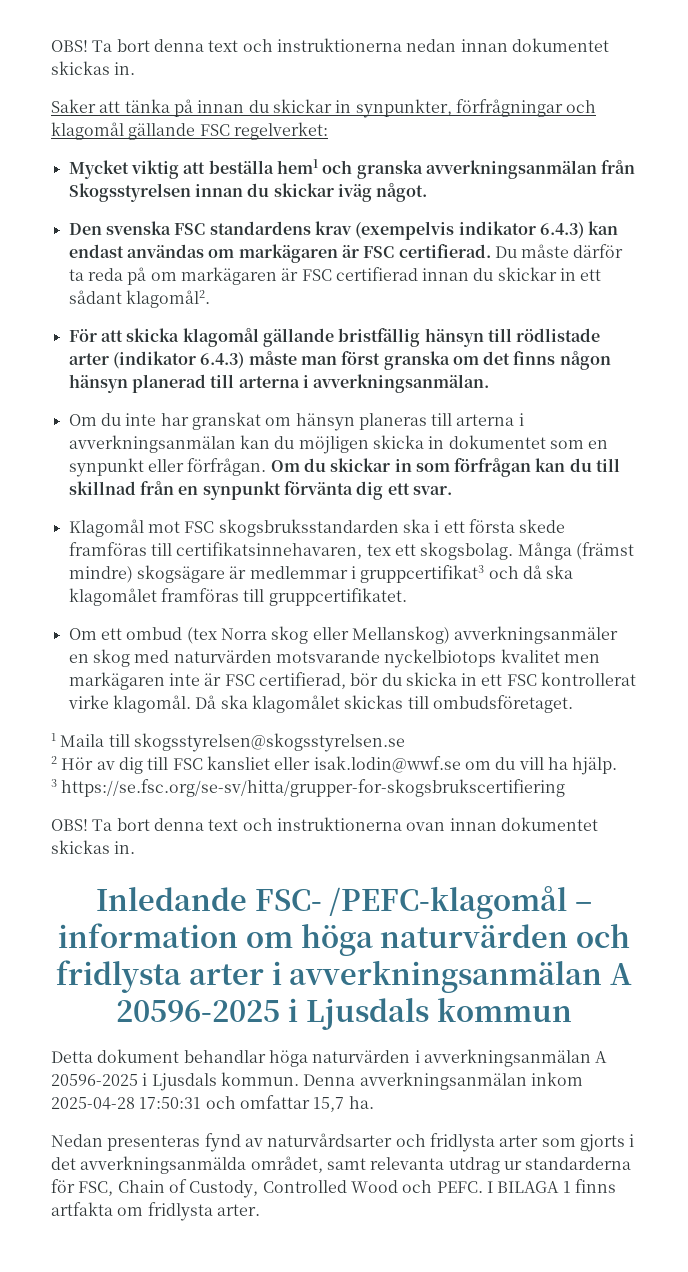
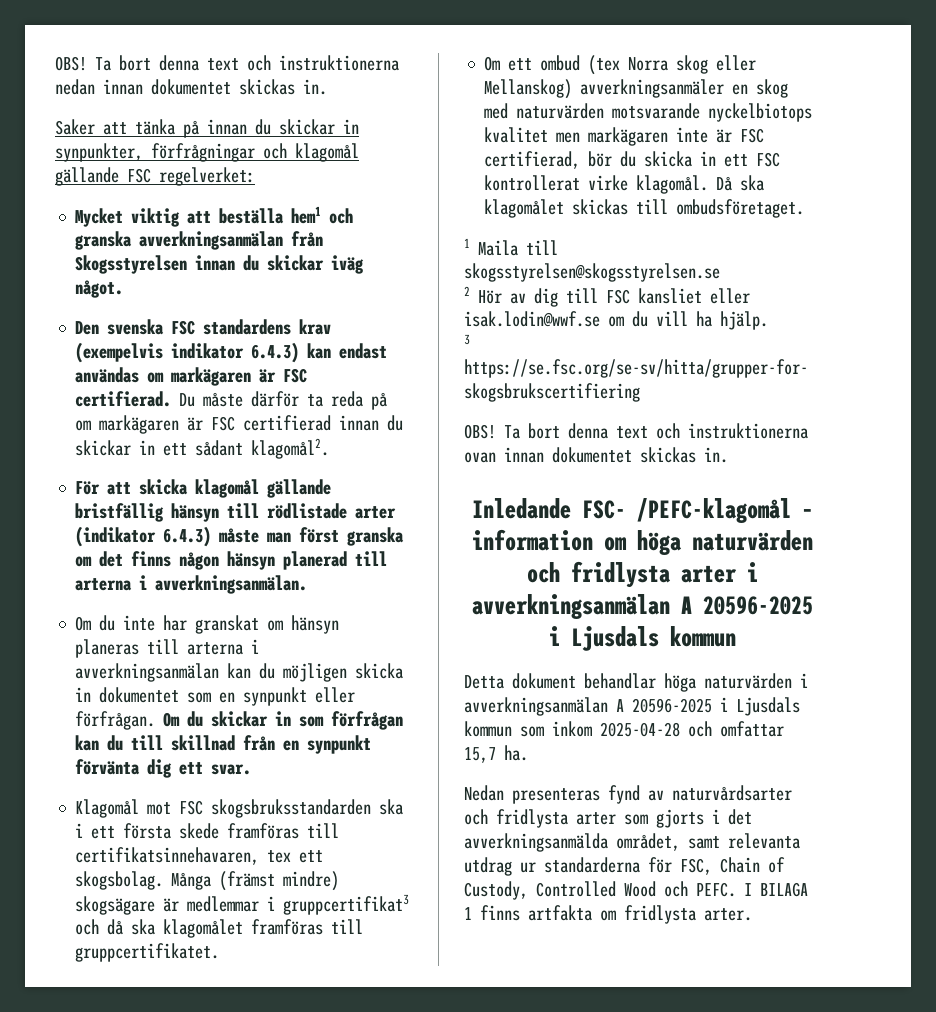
- Detta dokument behandlar höga naturvärden i avverkningsanmälan A 20596-2025 i Ljusdals kommun. Denna avverkningsanmälan inkom 2025-04-28 17:50:31 och omfattar 15,7 ha.
+ Detta dokument behandlar höga naturvärden i avverkningsanmälan A 20596-2025 i Ljusdals kommun som inkom 2025-04-28 och omfattar 15,7 ha.

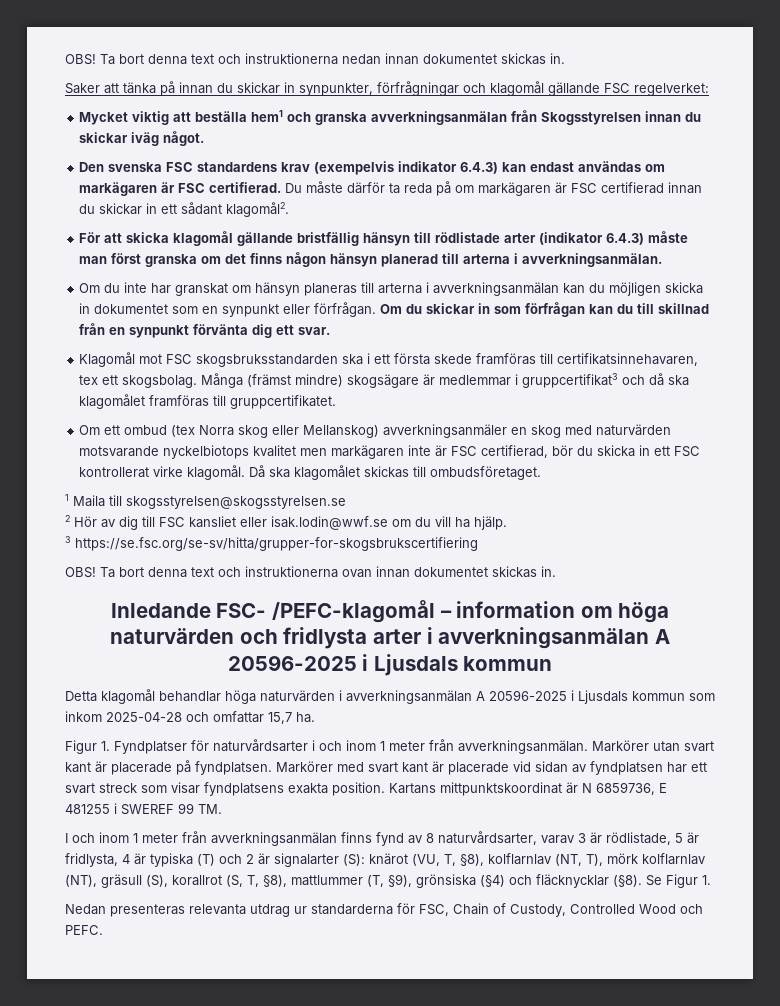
- Detta dokument behandlar höga naturvärden i avverkningsanmälan A 20596-2025 i Ljusdals kommun som inkom 2025-04-28 och omfattar 15,7 ha.
+ Detta klagomål behandlar höga naturvärden i avverkningsanmälan A 20596-2025 i Ljusdals kommun som inkom 2025-04-28 och omfattar 15,7 ha.
- Nedan presenteras fynd av naturvårdsarter och fridlysta arter som gjorts i det avverkningsanmälda området, samt relevanta utdrag ur standarderna för FSC, Chain of Custody, Controlled Wood och PEFC. I BILAGA 1 finns artfakta om fridlysta arter.
+ Figur 1. Fyndplatser för naturvårdsarter i och inom 1 meter från avverkningsanmälan. Markörer utan svart kant är placerade på fyndplatsen. Markörer med svart kant är placerade vid sidan av fyndplatsen har ett svart streck som visar fyndplatsens exakta position. Kartans mittpunktskoordinat är N 6859736, E 481255 i SWEREF 99 TM.
+ I och inom 1 meter från avverkningsanmälan finns fynd av 8 naturvårdsarter, varav 3 är rödlistade, 5 är fridlysta, 4 är typiska (T) och 2 är signalarter (S): knärot (VU, T, §8), kolflarnlav (NT, T), mörk kolflarnlav (NT), gräsull (S), korallrot (S, T, §8), mattlummer (T, §9), grönsiska (§4) och fläcknycklar (§8). Se Figur 1.
+ Nedan presenteras relevanta utdrag ur standarderna för FSC, Chain of Custody, Controlled Wood och PEFC.

